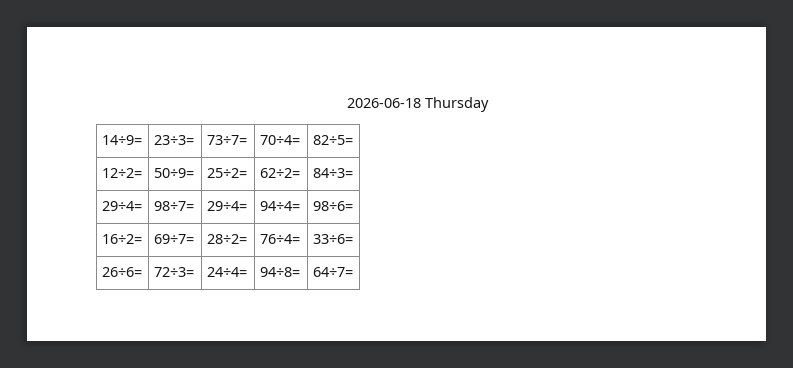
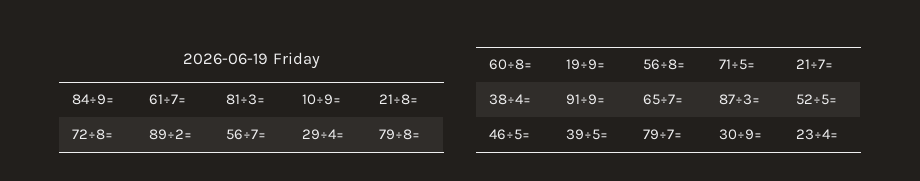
- 2026-06-18 Thursday
- 14÷9= | 23÷3= | 73÷7= | 70÷4= | 82÷5=
- 12÷2= | 50÷9= | 25÷2= | 62÷2= | 84÷3=
- 29÷4= | 98÷7= | 29÷4= | 94÷4= | 98÷6=
- 16÷2= | 69÷7= | 28÷2= | 76÷4= | 33÷6=
- 26÷6= | 72÷3= | 24÷4= | 94÷8= | 64÷7=
+ 2026-06-19 Friday
+ 84÷9= | 61÷7= | 81÷3= | 10÷9= | 21÷8=
+ 72÷8= | 89÷2= | 56÷7= | 29÷4= | 79÷8=
+ 60÷8= | 19÷9= | 56÷8= | 71÷5= | 21÷7=
+ 38÷4= | 91÷9= | 65÷7= | 87÷3= | 52÷5=
+ 46÷5= | 39÷5= | 79÷7= | 30÷9= | 23÷4=

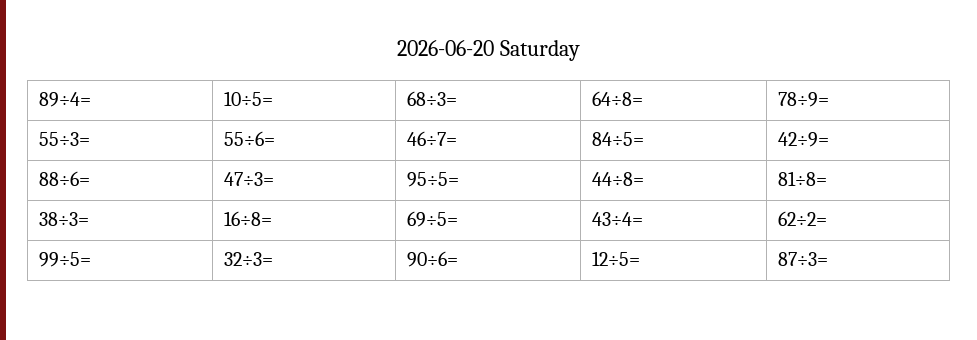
- 2026-06-19 Friday
- 84÷9= | 61÷7= | 81÷3= | 10÷9= | 21÷8=
- 72÷8= | 89÷2= | 56÷7= | 29÷4= | 79÷8=
- 60÷8= | 19÷9= | 56÷8= | 71÷5= | 21÷7=
- 38÷4= | 91÷9= | 65÷7= | 87÷3= | 52÷5=
- 46÷5= | 39÷5= | 79÷7= | 30÷9= | 23÷4=
+ 2026-06-20 Saturday
+ 89÷4= | 10÷5= | 68÷3= | 64÷8= | 78÷9=
+ 55÷3= | 55÷6= | 46÷7= | 84÷5= | 42÷9=
+ 88÷6= | 47÷3= | 95÷5= | 44÷8= | 81÷8=
+ 38÷3= | 16÷8= | 69÷5= | 43÷4= | 62÷2=
+ 99÷5= | 32÷3= | 90÷6= | 12÷5= | 87÷3=

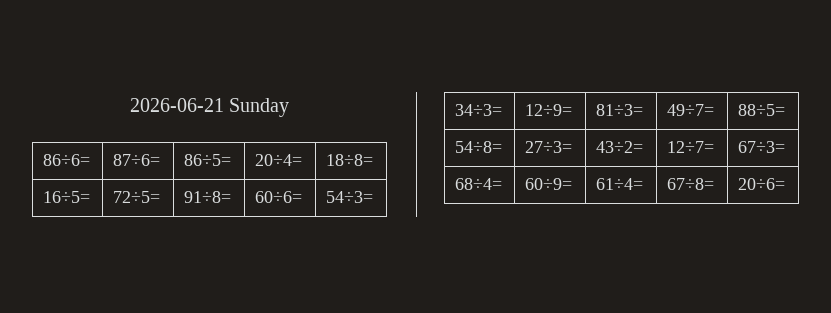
- 2026-06-20 Saturday
- 89÷4= | 10÷5= | 68÷3= | 64÷8= | 78÷9=
- 55÷3= | 55÷6= | 46÷7= | 84÷5= | 42÷9=
- 88÷6= | 47÷3= | 95÷5= | 44÷8= | 81÷8=
- 38÷3= | 16÷8= | 69÷5= | 43÷4= | 62÷2=
- 99÷5= | 32÷3= | 90÷6= | 12÷5= | 87÷3=
+ 2026-06-21 Sunday
+ 86÷6= | 87÷6= | 86÷5= | 20÷4= | 18÷8=
+ 16÷5= | 72÷5= | 91÷8= | 60÷6= | 54÷3=
+ 34÷3= | 12÷9= | 81÷3= | 49÷7= | 88÷5=
+ 54÷8= | 27÷3= | 43÷2= | 12÷7= | 67÷3=
+ 68÷4= | 60÷9= | 61÷4= | 67÷8= | 20÷6=

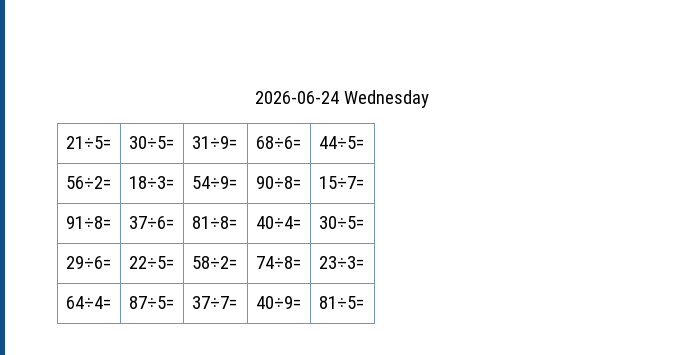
- 2026-06-21 Sunday
- 86÷6= | 87÷6= | 86÷5= | 20÷4= | 18÷8=
- 16÷5= | 72÷5= | 91÷8= | 60÷6= | 54÷3=
- 34÷3= | 12÷9= | 81÷3= | 49÷7= | 88÷5=
- 54÷8= | 27÷3= | 43÷2= | 12÷7= | 67÷3=
- 68÷4= | 60÷9= | 61÷4= | 67÷8= | 20÷6=
+ 2026-06-24 Wednesday
+ 21÷5= | 30÷5= | 31÷9= | 68÷6= | 44÷5=
+ 56÷2= | 18÷3= | 54÷9= | 90÷8= | 15÷7=
+ 91÷8= | 37÷6= | 81÷8= | 40÷4= | 30÷5=
+ 29÷6= | 22÷5= | 58÷2= | 74÷8= | 23÷3=
+ 64÷4= | 87÷5= | 37÷7= | 40÷9= | 81÷5=

